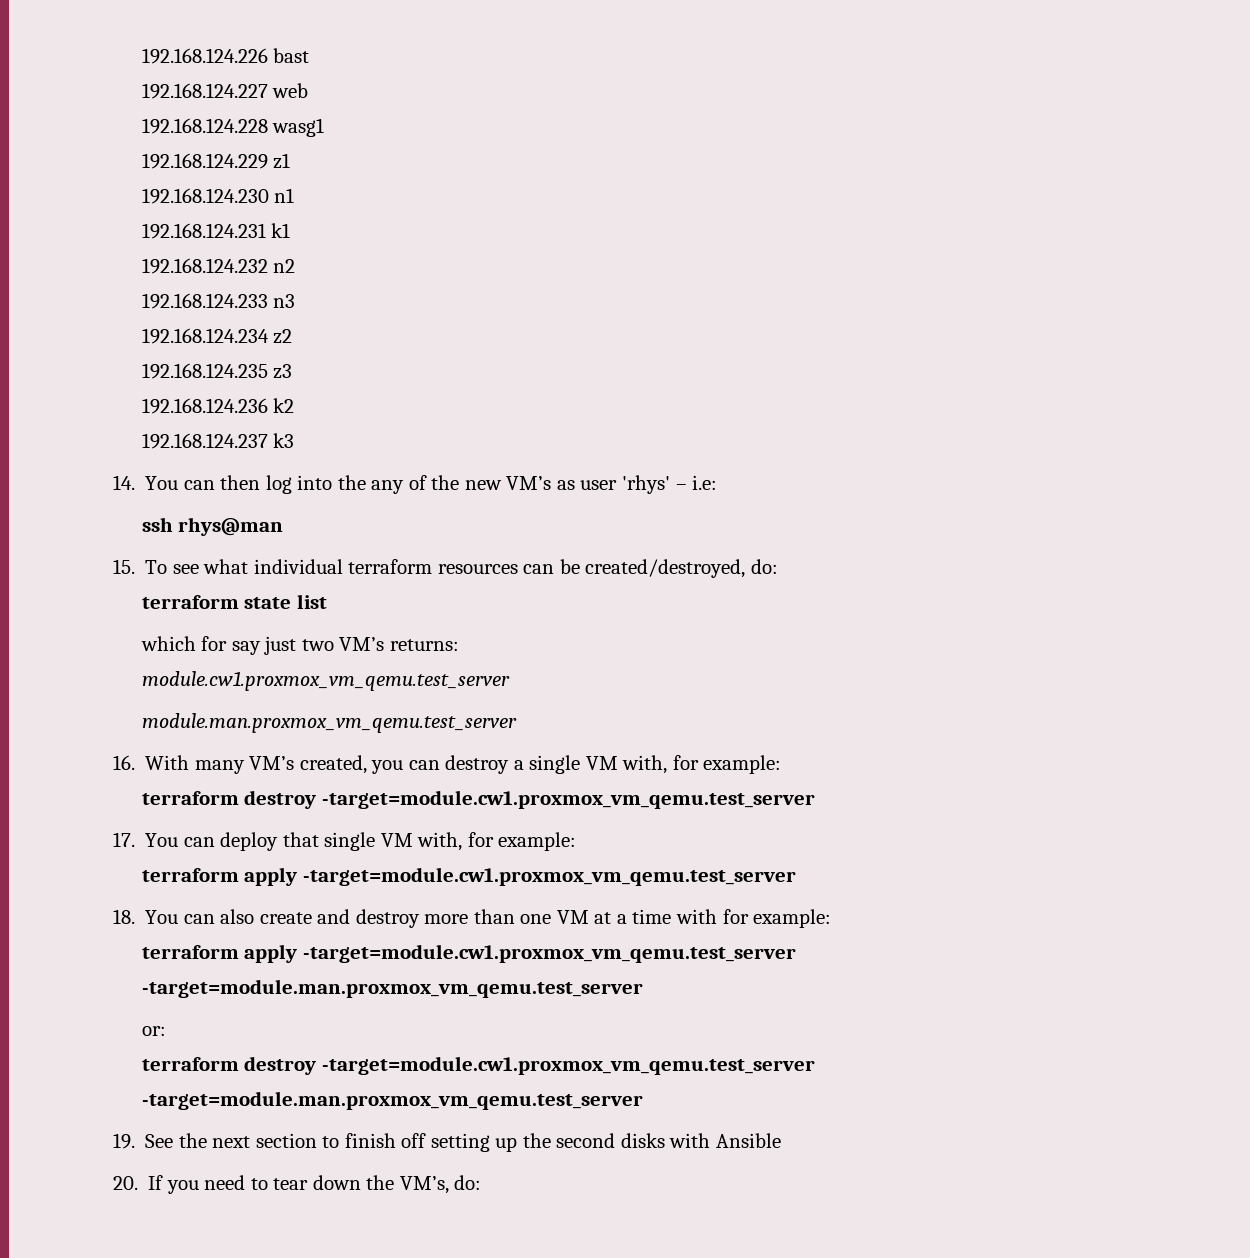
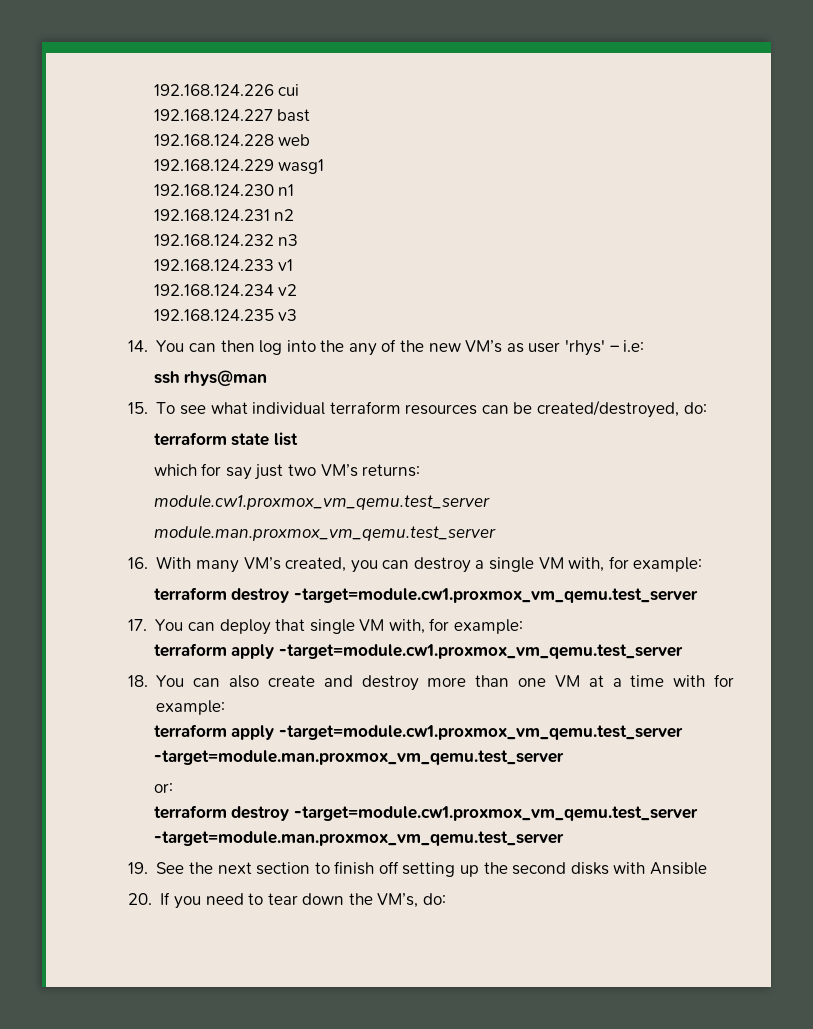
- 192.168.124.226 bast
+ 192.168.124.226 cui
+ 192.168.124.227 bast
- 192.168.124.227 web
+ 192.168.124.228 web
- 192.168.124.228 wasg1
+ 192.168.124.229 wasg1
- 192.168.124.229 z1
- 192.168.124.231 k1
+ 192.168.124.231 n2
- 192.168.124.232 n2
+ 192.168.124.232 n3
- 192.168.124.233 n3
+ 192.168.124.233 v1
- 192.168.124.234 z2
+ 192.168.124.234 v2
- 192.168.124.235 z3
- 192.168.124.236 k2
- 192.168.124.237 k3
+ 192.168.124.235 v3

